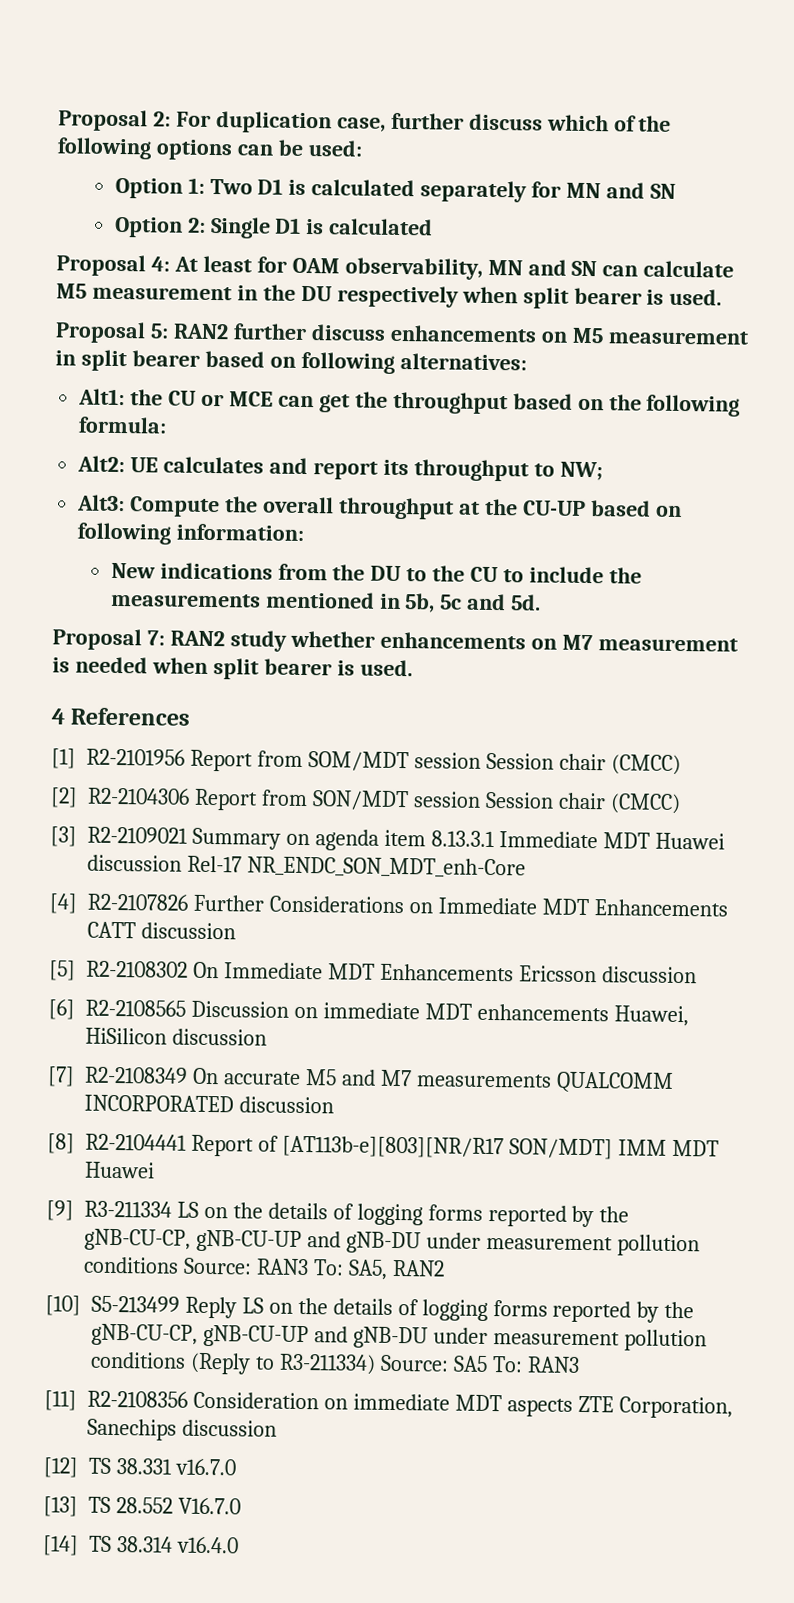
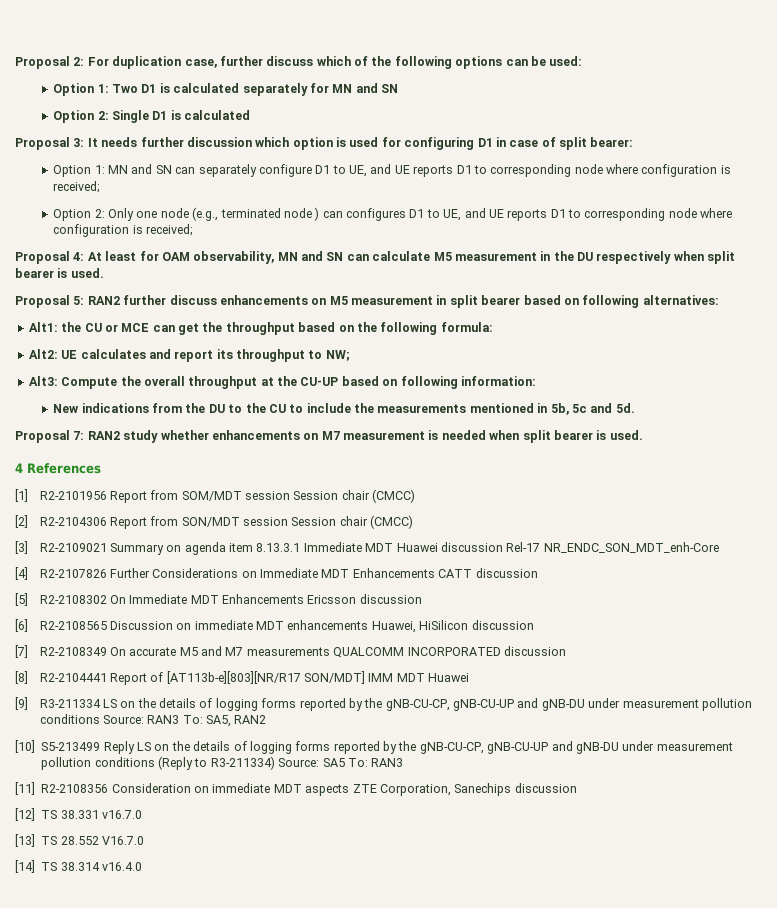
+ Proposal 3: It needs further discussion which option is used for configuring D1 in case of split bearer:
+ Option 1: MN and SN can separately configure D1 to UE, and UE reports D1 to corresponding node where configuration is received;
+ Option 2: Only one node (e.g., terminated node ) can configures D1 to UE, and UE reports D1 to corresponding node where configuration is received;

